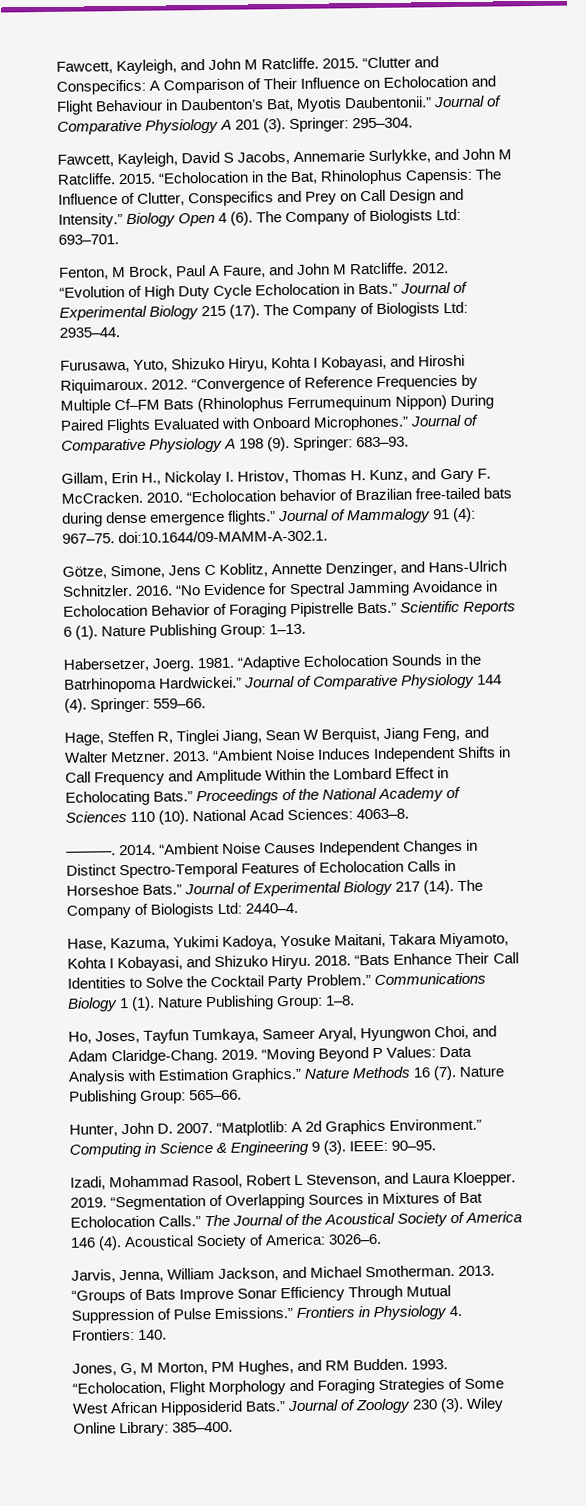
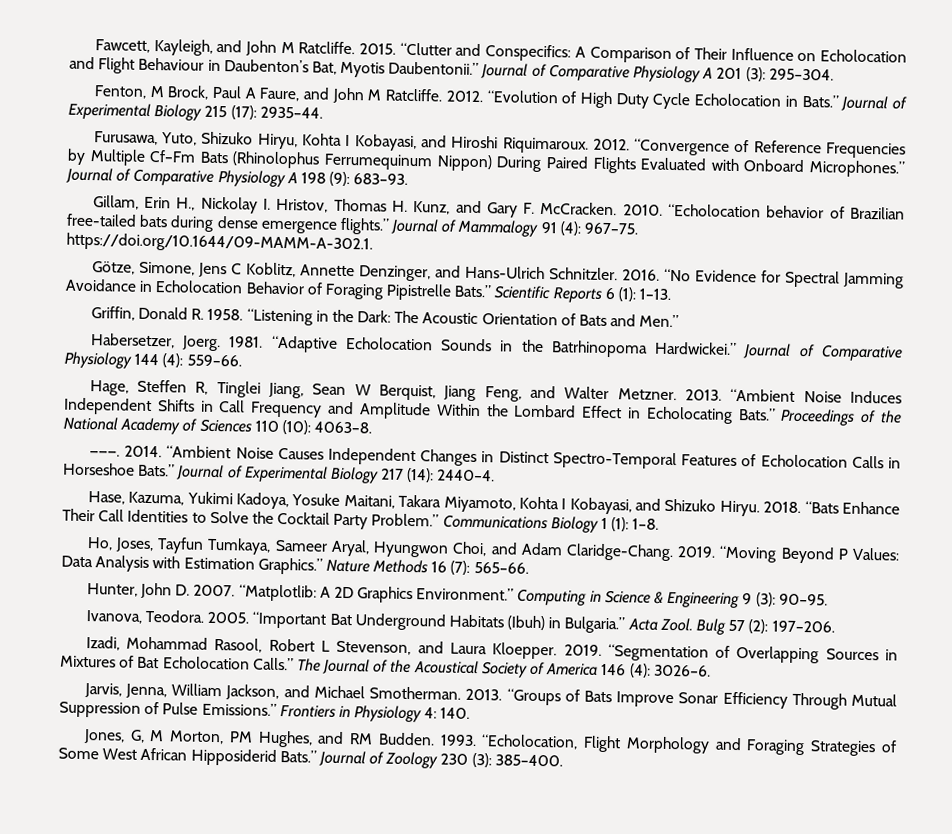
- Journal of Comparative Physiology A 201 (3). Springer: 295–304.
+ Journal of Comparative Physiology A 201 (3): 295–304.
- Fawcett, Kayleigh, David S Jacobs, Annemarie Surlykke, and John M Ratcliffe. 2015. “Echolocation in the Bat, Rhinolophus Capensis: The Influence of Clutter, Conspecifics and Prey on Call Design and Intensity.” Biology Open 4 (6). The Company of Biologists Ltd: 693–701.
- Journal of Experimental Biology 215 (17). The Company of Biologists Ltd: 2935–44.
+ Journal of Experimental Biology 215 (17): 2935–44.
- “Convergence of Reference Frequencies by Multiple Cf–FM Bats (Rhinolophus Ferrumequinum Nippon) During Paired Flights Evaluated with Onboard Microphones.”
+ “Convergence of Reference Frequencies by Multiple Cf–Fm Bats (Rhinolophus Ferrumequinum Nippon) During Paired Flights Evaluated with Onboard Microphones.”
- Journal of Comparative Physiology A 198 (9). Springer: 683–93.
+ Journal of Comparative Physiology A 198 (9): 683–93.
- Journal of Mammalogy 91 (4): 967–75. doi:10.1644/09-MAMM-A-302.1.
+ Journal of Mammalogy 91 (4): 967–75. https://doi.org/10.1644/09-MAMM-A-302.1.
- Scientific Reports 6 (1). Nature Publishing Group: 1–13.
+ Scientific Reports 6 (1): 1–13.
+ Griffin, Donald R. 1958. “Listening in the Dark: The Acoustic Orientation of Bats and Men.”
- Journal of Comparative Physiology 144 (4). Springer: 559–66.
+ Journal of Comparative Physiology 144 (4): 559–66.
- Proceedings of the National Academy of Sciences 110 (10). National Acad Sciences: 4063–8.
+ Proceedings of the National Academy of Sciences 110 (10): 4063–8.
- Journal of Experimental Biology 217 (14). The Company of Biologists Ltd: 2440–4.
+ Journal of Experimental Biology 217 (14): 2440–4.
- Communications Biology 1 (1). Nature Publishing Group: 1–8.
+ Communications Biology 1 (1): 1–8.
- Nature Methods 16 (7). Nature Publishing Group: 565–66.
+ Nature Methods 16 (7): 565–66.
- “Matplotlib: A 2d Graphics Environment.”
+ “Matplotlib: A 2D Graphics Environment.”
- Computing in Science & Engineering 9 (3). IEEE: 90–95.
+ Computing in Science & Engineering 9 (3): 90–95.
+ Ivanova, Teodora. 2005. “Important Bat Underground Habitats (Ibuh) in Bulgaria.” Acta Zool. Bulg 57 (2): 197–206.
- The Journal of the Acoustical Society of America 146 (4). Acoustical Society of America: 3026–6.
+ The Journal of the Acoustical Society of America 146 (4): 3026–6.
- Frontiers in Physiology 4. Frontiers: 140.
+ Frontiers in Physiology 4: 140.
- Journal of Zoology 230 (3). Wiley Online Library: 385–400.
+ Journal of Zoology 230 (3): 385–400.

